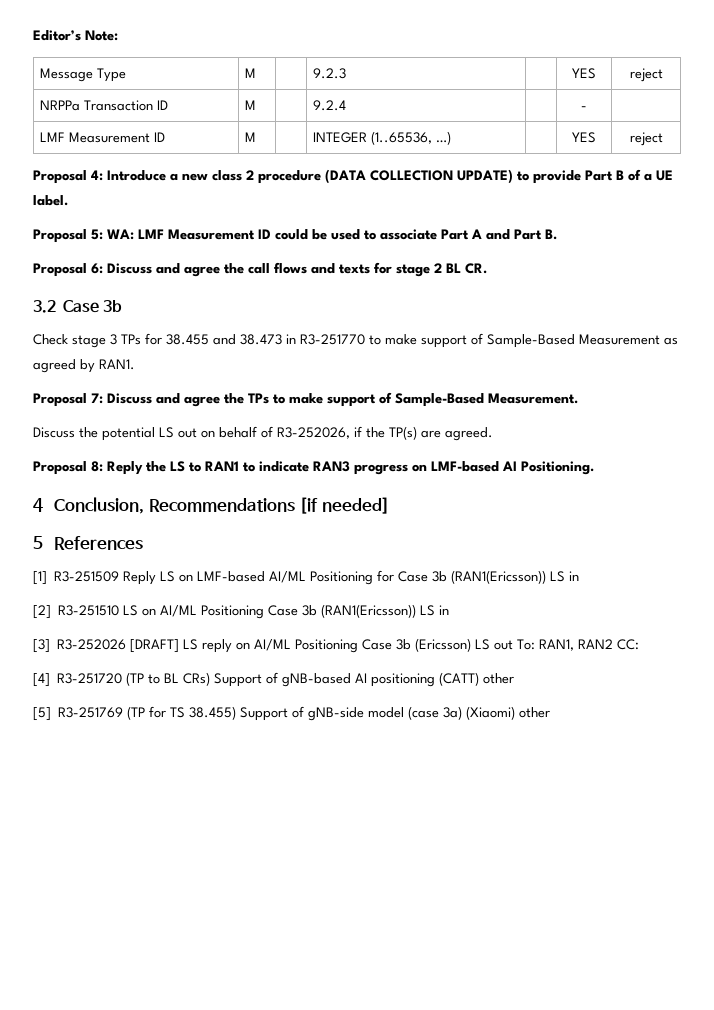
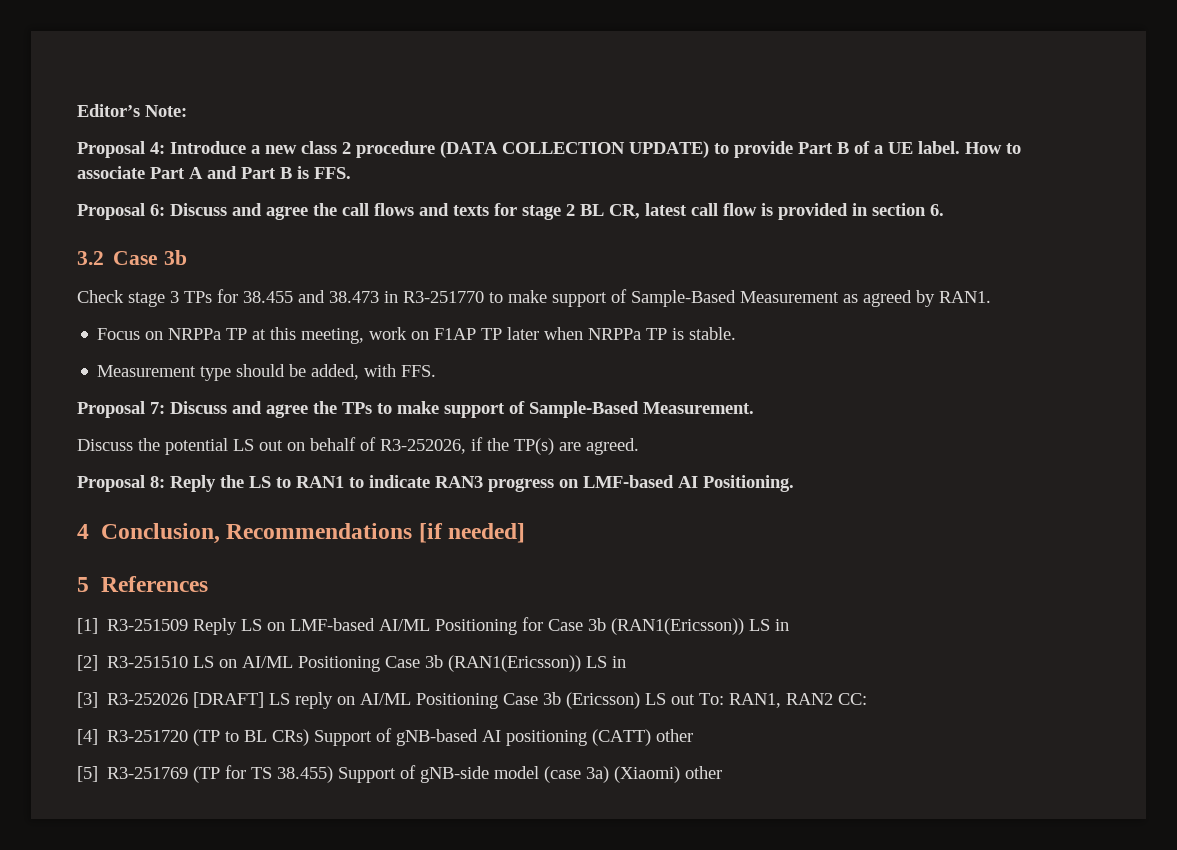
- Message Type | M | | 9.2.3 | | YES | reject
- NRPPa Transaction ID | M | | 9.2.4 | | - |
- LMF Measurement ID | M | | INTEGER (1..65536, …) | | YES | reject
- Proposal 4: Introduce a new class 2 procedure (DATA COLLECTION UPDATE) to provide Part B of a UE label.
- Proposal 5: WA: LMF Measurement ID could be used to associate Part A and Part B.
+ Proposal 4: Introduce a new class 2 procedure (DATA COLLECTION UPDATE) to provide Part B of a UE label. How to associate Part A and Part B is FFS.
- Proposal 6: Discuss and agree the call flows and texts for stage 2 BL CR.
+ Proposal 6: Discuss and agree the call flows and texts for stage 2 BL CR, latest call flow is provided in section 6.
+ Focus on NRPPa TP at this meeting, work on F1AP TP later when NRPPa TP is stable.
+ Measurement type should be added, with FFS.

